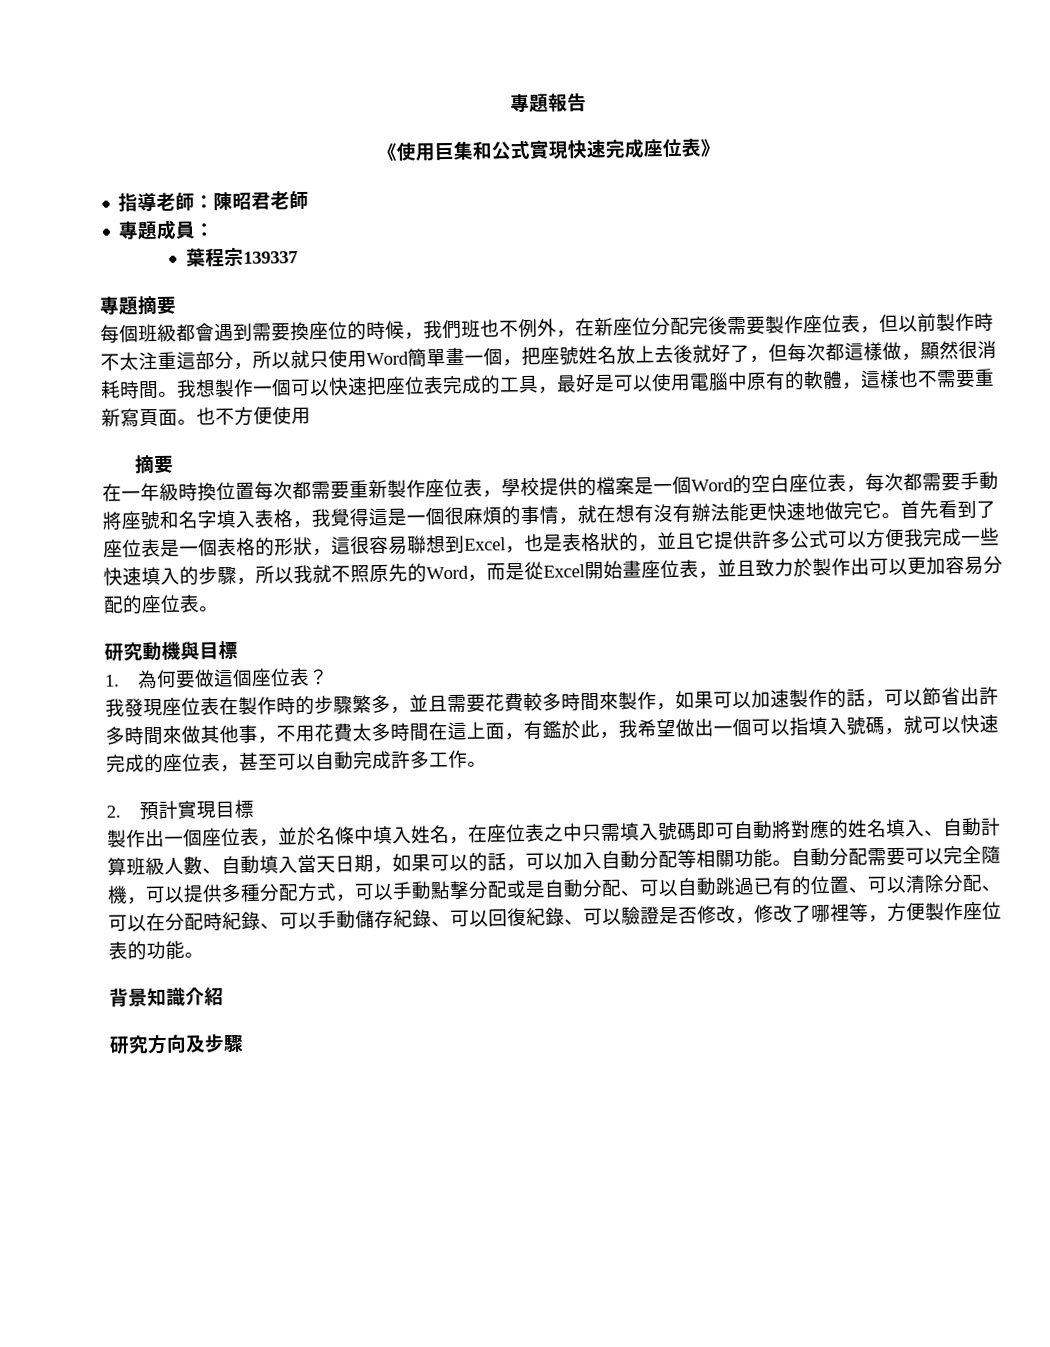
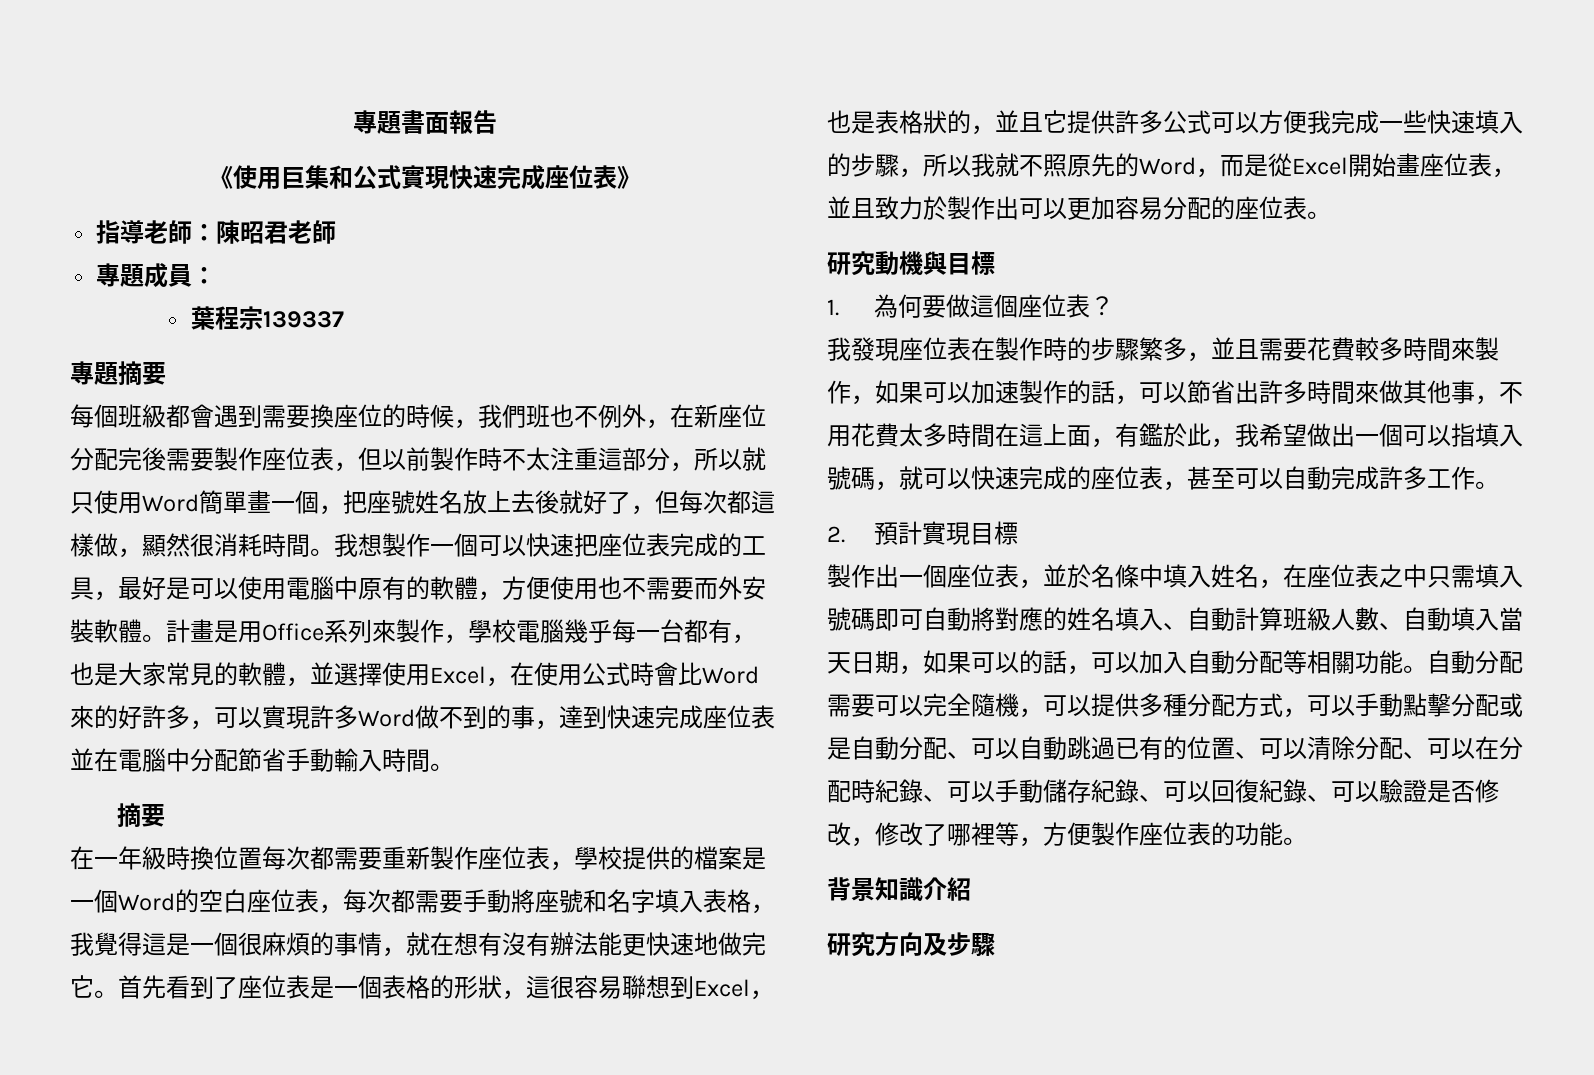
- 專題報告
+ 專題書面報告
- 我想製作一個可以快速把座位表完成的工具，最好是可以使用電腦中原有的軟體，這樣也不需要重新寫頁面。也不方便使用
+ 我想製作一個可以快速把座位表完成的工具，最好是可以使用電腦中原有的軟體，方便使用也不需要而外安裝軟體。計畫是用Office系列來製作，學校電腦幾乎每一台都有，也是大家常見的軟體，並選擇使用Excel，在使用公式時會比Word來的好許多，可以實現許多Word做不到的事，達到快速完成座位表並在電腦中分配節省手動輸入時間。

